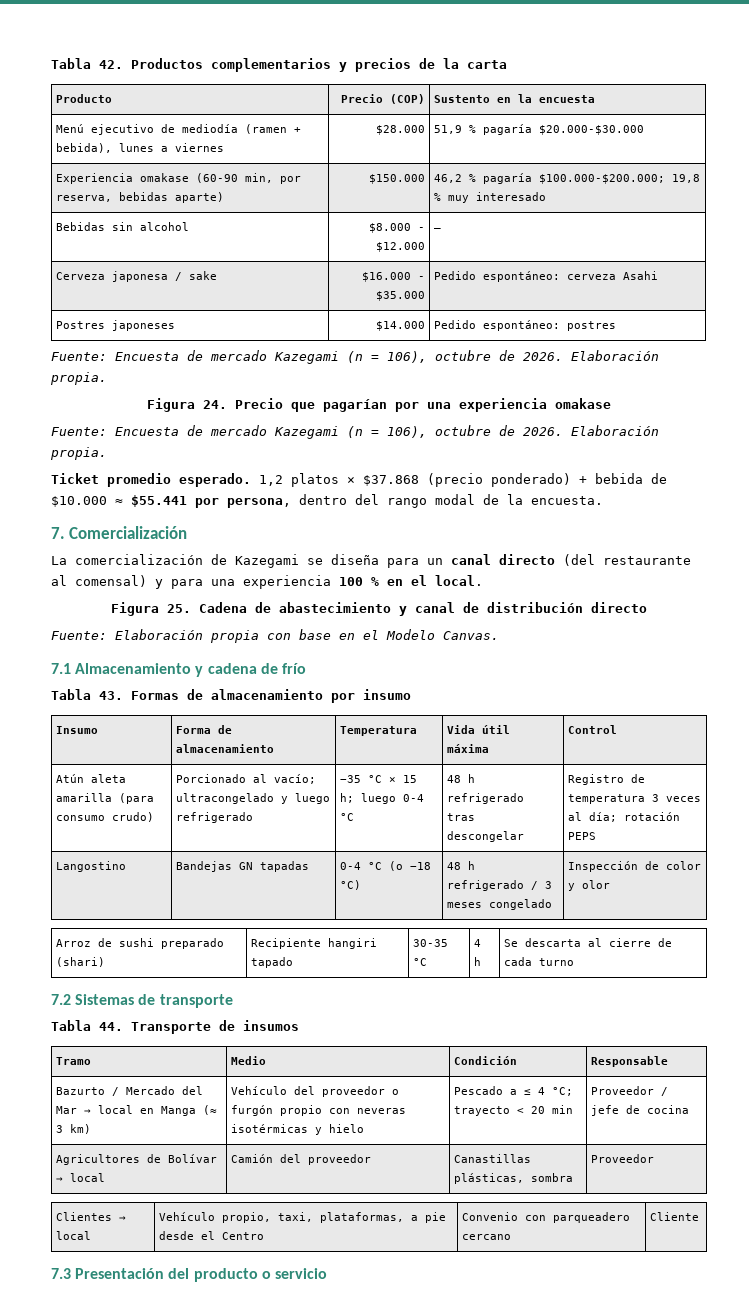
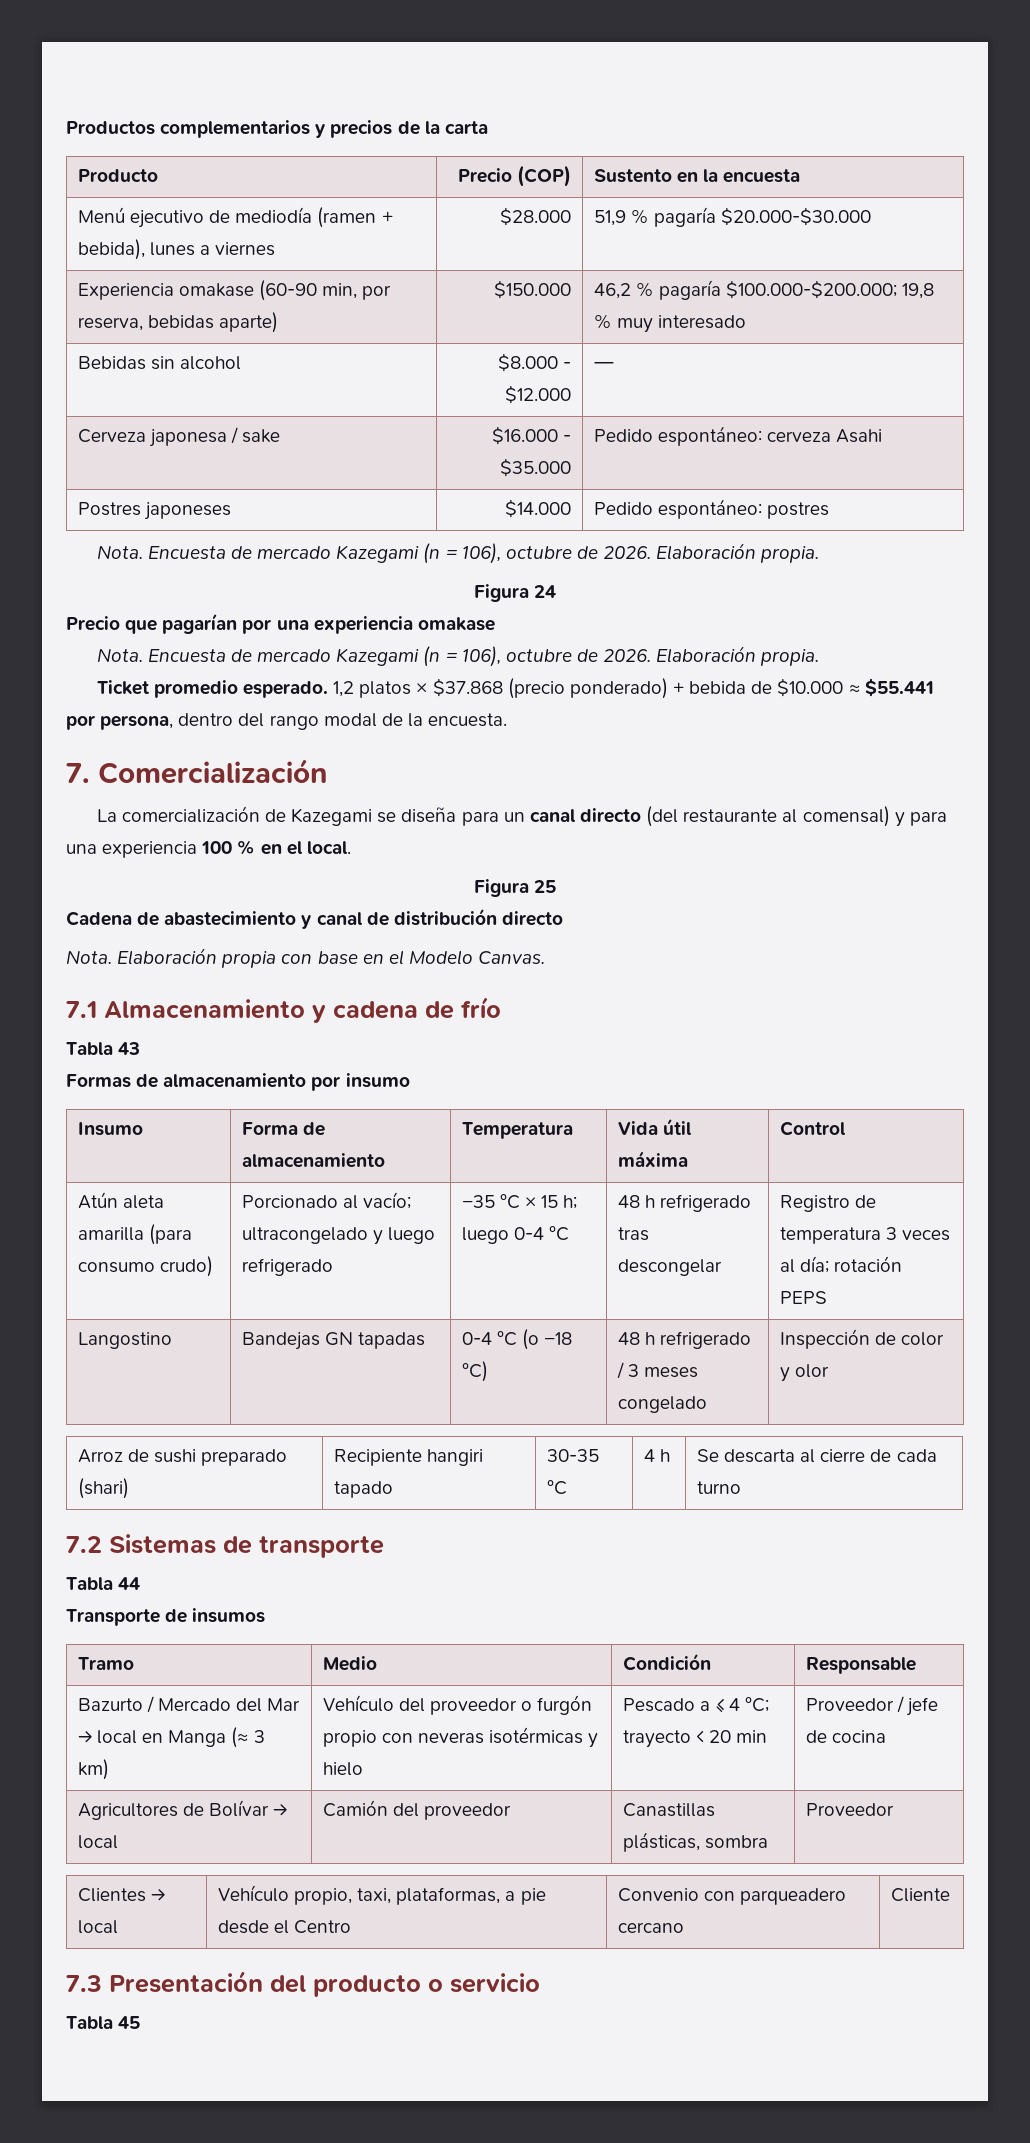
- Tabla 42. Productos complementarios y precios de la carta
+ Productos complementarios y precios de la carta
  Postres japoneses | $14.000 | Pedido espontáneo: postres
- Fuente: Encuesta de mercado Kazegami (n = 106), octubre de 2026.
+ Nota. Encuesta de mercado Kazegami (n = 106), octubre de 2026.
- Figura 24. Precio que pagarían por una experiencia omakase
- Fuente: Encuesta de mercado Kazegami (n = 106), octubre de 2026.
+ Figura 24
+ Precio que pagarían por una experiencia omakase
+ Nota. Encuesta de mercado Kazegami (n = 106), octubre de 2026.
- Figura 25. Cadena de abastecimiento y canal de distribución directo
+ Figura 25
+ Cadena de abastecimiento y canal de distribución directo
- Fuente: Elaboración propia con base en el Modelo Canvas.
+ Nota. Elaboración propia con base en el Modelo Canvas.
- Tabla 43. Formas de almacenamiento por insumo
+ Tabla 43
+ Formas de almacenamiento por insumo
- Tabla 44. Transporte de insumos
+ Tabla 44
+ Transporte de insumos
+ Tabla 45

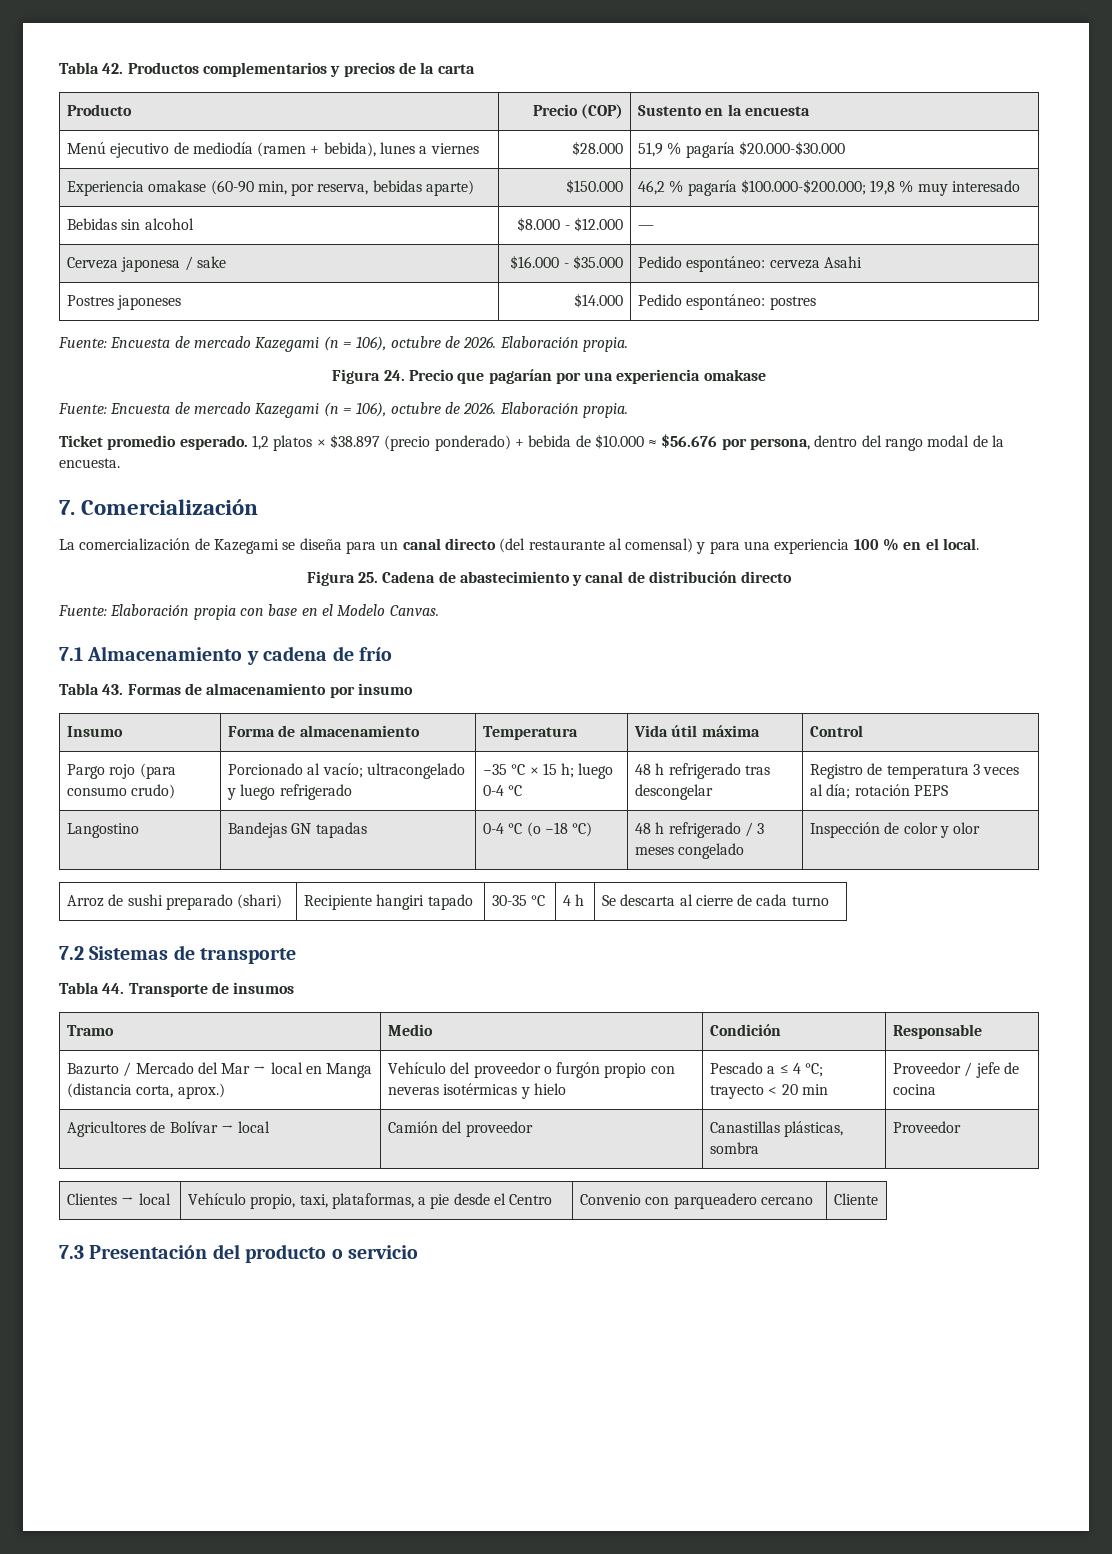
- Productos complementarios y precios de la carta
+ Tabla 42. Productos complementarios y precios de la carta
  Postres japoneses | $14.000 | Pedido espontáneo: postres
- Nota. Encuesta de mercado Kazegami (n = 106), octubre de 2026.
+ Fuente: Encuesta de mercado Kazegami (n = 106), octubre de 2026.
- Figura 24
- Precio que pagarían por una experiencia omakase
- Nota. Encuesta de mercado Kazegami (n = 106), octubre de 2026.
+ Figura 24. Precio que pagarían por una experiencia omakase
+ Fuente: Encuesta de mercado Kazegami (n = 106), octubre de 2026.
- 1,2 platos × $37.868 (precio ponderado) + bebida de $10.000 ≈ $55.441 por persona, dentro del rango modal de la encuesta.
+ 1,2 platos × $38.897 (precio ponderado) + bebida de $10.000 ≈ $56.676 por persona, dentro del rango modal de la encuesta.
- Figura 25
- Cadena de abastecimiento y canal de distribución directo
+ Figura 25. Cadena de abastecimiento y canal de distribución directo
- Nota. Elaboración propia con base en el Modelo Canvas.
+ Fuente: Elaboración propia con base en el Modelo Canvas.
- Tabla 43
- Formas de almacenamiento por insumo
+ Tabla 43. Formas de almacenamiento por insumo
- Atún aleta amarilla (para consumo crudo) | Porcionado al vacío; ultracongelado y luego refrigerado | −35 °C × 15 h; luego 0-4 °C | 48 h refrigerado tras descongelar | Registro de temperatura 3 veces al día; rotación PEPS
+ Pargo rojo (para consumo crudo) | Porcionado al vacío; ultracongelado y luego refrigerado | −35 °C × 15 h; luego 0-4 °C | 48 h refrigerado tras descongelar | Registro de temperatura 3 veces al día; rotación PEPS
- Tabla 44
- Transporte de insumos
+ Tabla 44. Transporte de insumos
- Bazurto / Mercado del Mar → local en Manga (≈ 3 km) | Vehículo del proveedor o furgón propio con neveras isotérmicas y hielo | Pescado a ≤ 4 °C; trayecto < 20 min | Proveedor / jefe de cocina
+ Bazurto / Mercado del Mar → local en Manga (distancia corta, aprox.) | Vehículo del proveedor o furgón propio con neveras isotérmicas y hielo | Pescado a ≤ 4 °C; trayecto < 20 min | Proveedor / jefe de cocina
- Tabla 45

